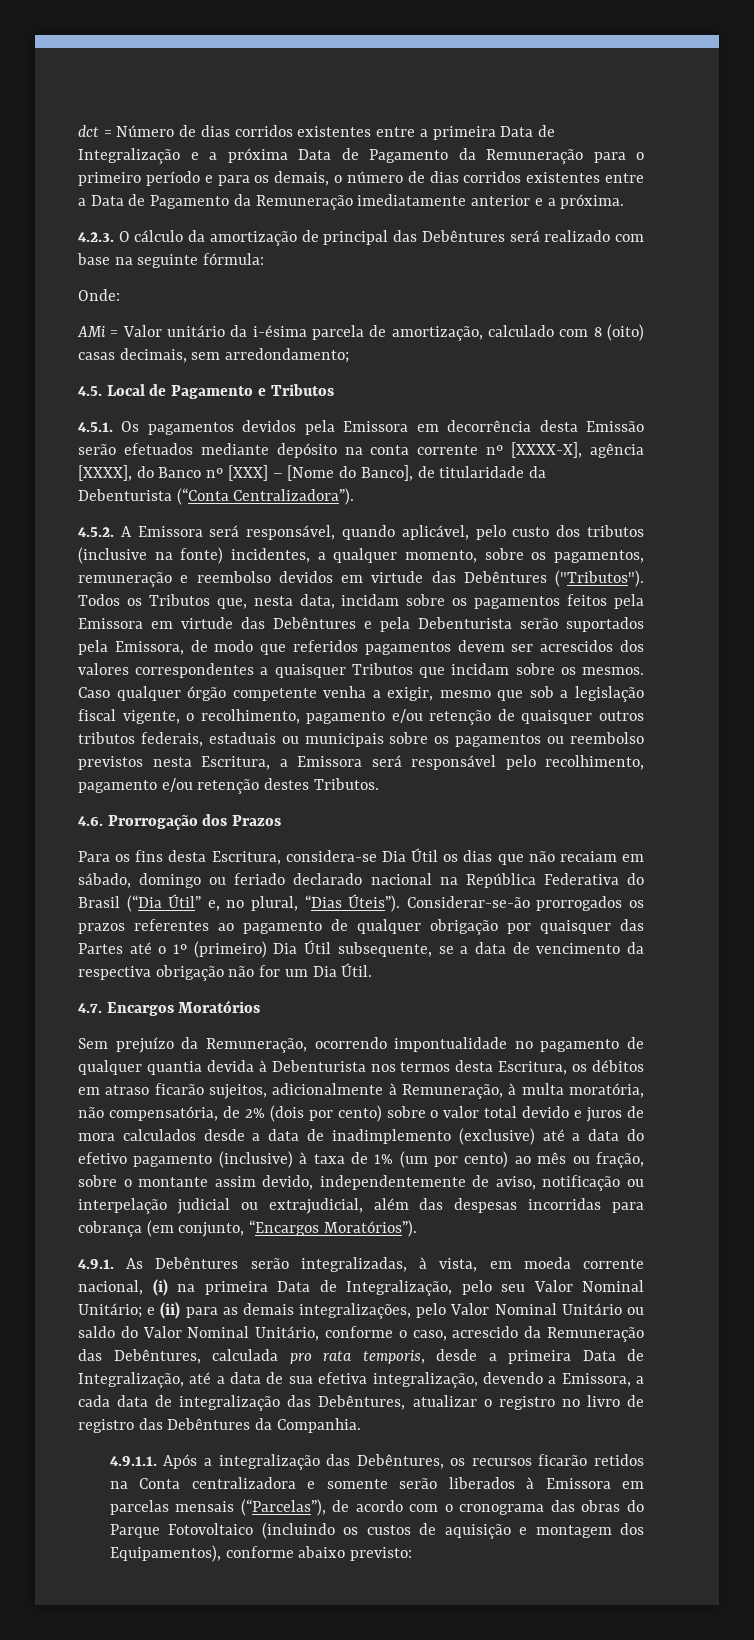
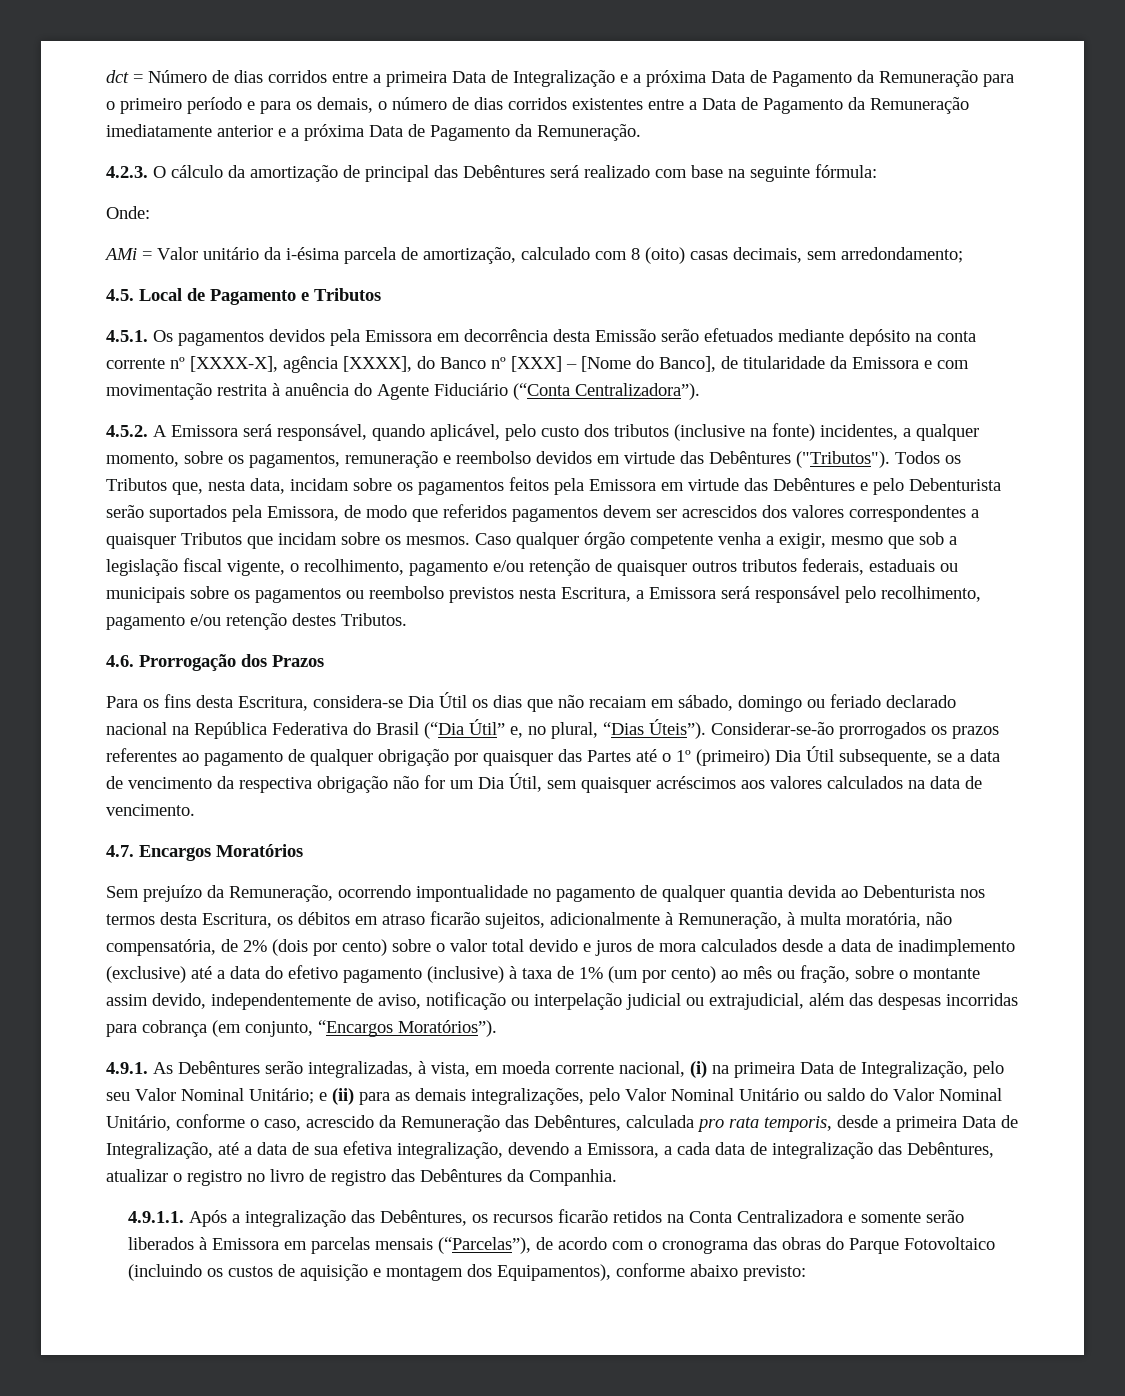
- dct = Número de dias corridos existentes entre a primeira Data de Integralização e a próxima Data de Pagamento da Remuneração para o primeiro período e para os demais, o número de dias corridos existentes entre a Data de Pagamento da Remuneração imediatamente anterior e a próxima.
+ dct = Número de dias corridos entre a primeira Data de Integralização e a próxima Data de Pagamento da Remuneração para o primeiro período e para os demais, o número de dias corridos existentes entre a Data de Pagamento da Remuneração imediatamente anterior e a próxima Data de Pagamento da Remuneração.
- 4.5.1. Os pagamentos devidos pela Emissora em decorrência desta Emissão serão efetuados mediante depósito na conta corrente nº [XXXX-X], agência [XXXX], do Banco nº [XXX] – [Nome do Banco], de titularidade da Debenturista (“Conta Centralizadora”).
+ 4.5.1. Os pagamentos devidos pela Emissora em decorrência desta Emissão serão efetuados mediante depósito na conta corrente nº [XXXX-X], agência [XXXX], do Banco nº [XXX] – [Nome do Banco], de titularidade da Emissora e com movimentação restrita à anuência do Agente Fiduciário (“Conta Centralizadora”).
- Todos os Tributos que, nesta data, incidam sobre os pagamentos feitos pela Emissora em virtude das Debêntures e pela Debenturista serão suportados pela Emissora, de modo que referidos pagamentos devem ser acrescidos dos valores correspondentes a quaisquer Tributos que incidam sobre os mesmos.
+ Todos os Tributos que, nesta data, incidam sobre os pagamentos feitos pela Emissora em virtude das Debêntures e pelo Debenturista serão suportados pela Emissora, de modo que referidos pagamentos devem ser acrescidos dos valores correspondentes a quaisquer Tributos que incidam sobre os mesmos.
- Considerar-se-ão prorrogados os prazos referentes ao pagamento de qualquer obrigação por quaisquer das Partes até o 1º (primeiro) Dia Útil subsequente, se a data de vencimento da respectiva obrigação não for um Dia Útil.
+ Considerar-se-ão prorrogados os prazos referentes ao pagamento de qualquer obrigação por quaisquer das Partes até o 1º (primeiro) Dia Útil subsequente, se a data de vencimento da respectiva obrigação não for um Dia Útil, sem quaisquer acréscimos aos valores calculados na data de vencimento.
- Sem prejuízo da Remuneração, ocorrendo impontualidade no pagamento de qualquer quantia devida à Debenturista nos termos desta Escritura, os débitos em atraso ficarão sujeitos, adicionalmente à Remuneração, à multa moratória, não compensatória, de 2% (dois por cento) sobre o valor total devido e juros de mora calculados desde a data de inadimplemento (exclusive) até a data do efetivo pagamento (inclusive) à taxa de 1% (um por cento) ao mês ou fração, sobre o montante assim devido, independentemente de aviso, notificação ou interpelação judicial ou extrajudicial, além das despesas incorridas para cobrança (em conjunto, “Encargos Moratórios”).
+ Sem prejuízo da Remuneração, ocorrendo impontualidade no pagamento de qualquer quantia devida ao Debenturista nos termos desta Escritura, os débitos em atraso ficarão sujeitos, adicionalmente à Remuneração, à multa moratória, não compensatória, de 2% (dois por cento) sobre o valor total devido e juros de mora calculados desde a data de inadimplemento (exclusive) até a data do efetivo pagamento (inclusive) à taxa de 1% (um por cento) ao mês ou fração, sobre o montante assim devido, independentemente de aviso, notificação ou interpelação judicial ou extrajudicial, além das despesas incorridas para cobrança (em conjunto, “Encargos Moratórios”).
- 4.9.1.1. Após a integralização das Debêntures, os recursos ficarão retidos na Conta centralizadora e somente serão liberados à Emissora em parcelas mensais (“Parcelas”), de acordo com o cronograma das obras do Parque Fotovoltaico (incluindo os custos de aquisição e montagem dos Equipamentos), conforme abaixo previsto:
+ 4.9.1.1. Após a integralização das Debêntures, os recursos ficarão retidos na Conta Centralizadora e somente serão liberados à Emissora em parcelas mensais (“Parcelas”), de acordo com o cronograma das obras do Parque Fotovoltaico (incluindo os custos de aquisição e montagem dos Equipamentos), conforme abaixo previsto:

